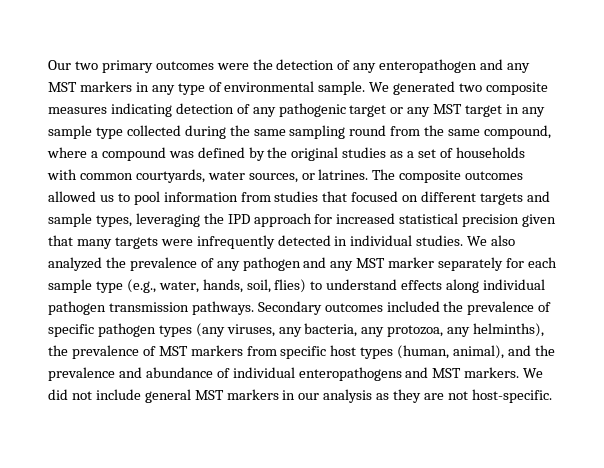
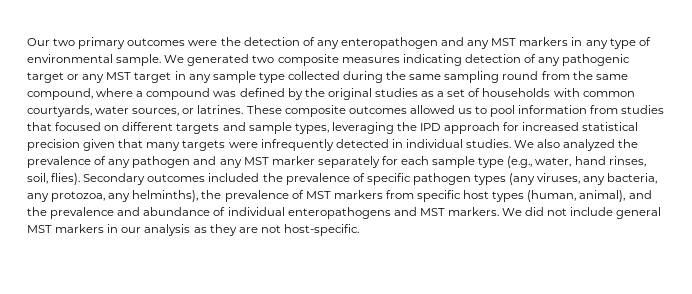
- The composite outcomes allowed us to pool information from studies that focused on different targets and sample types, leveraging the IPD approach for increased statistical precision given that many targets were infrequently detected in individual studies.
+ These composite outcomes allowed us to pool information from studies that focused on different targets and sample types, leveraging the IPD approach for increased statistical precision given that many targets were infrequently detected in individual studies.
- We also analyzed the prevalence of any pathogen and any MST marker separately for each sample type (e.g., water, hands, soil, flies) to understand effects along individual pathogen transmission pathways.
+ We also analyzed the prevalence of any pathogen and any MST marker separately for each sample type (e.g., water, hand rinses, soil, flies).

